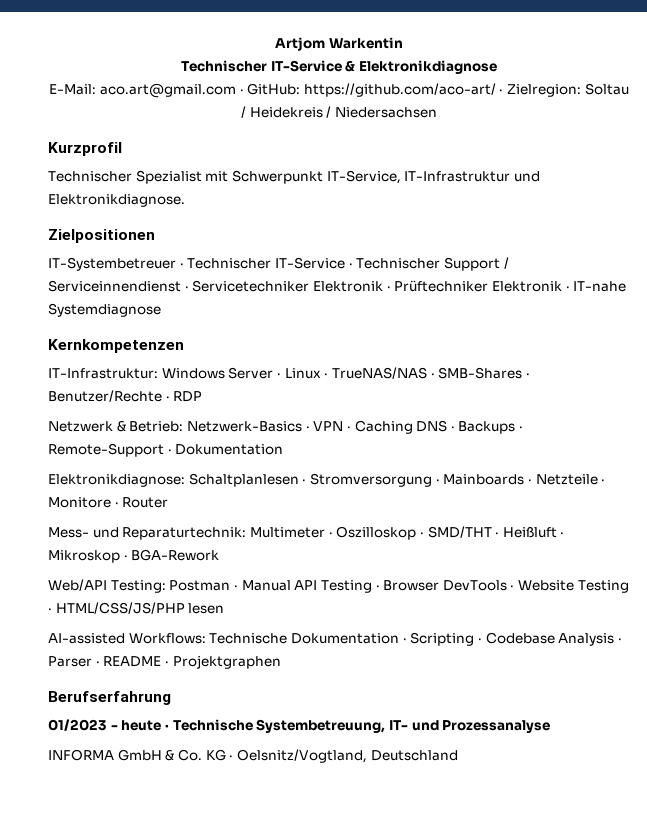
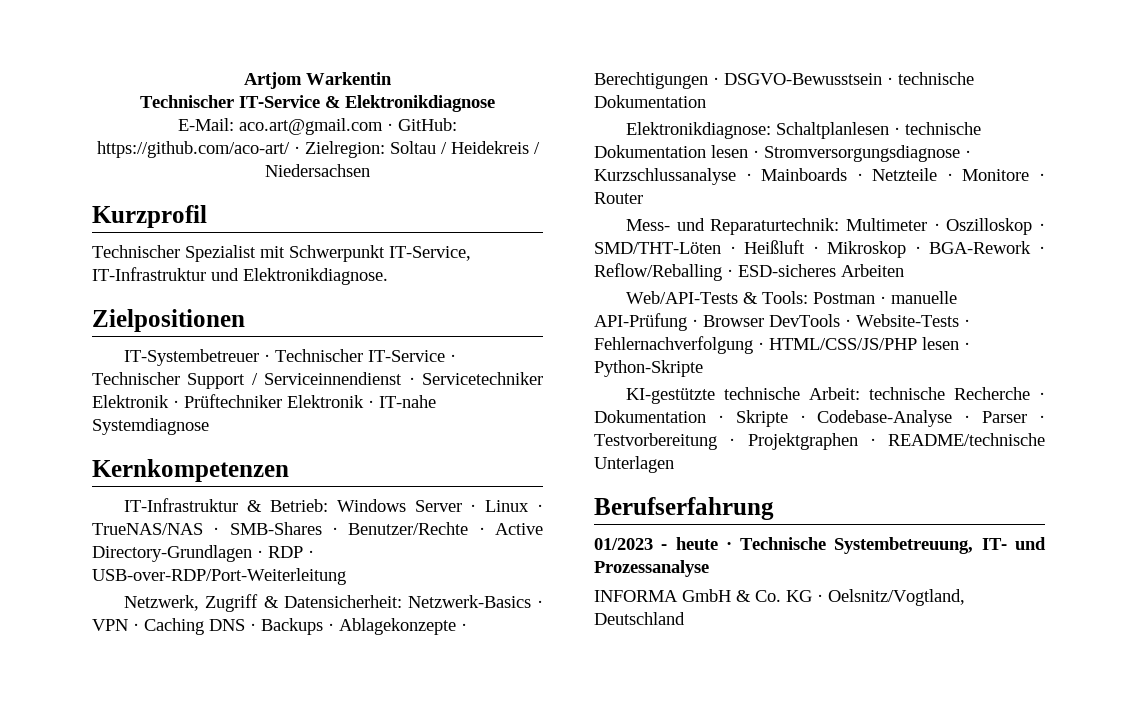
- IT-Infrastruktur: Windows Server · Linux · TrueNAS/NAS · SMB-Shares · Benutzer/Rechte · RDP
- Netzwerk & Betrieb: Netzwerk-Basics · VPN · Caching DNS · Backups · Remote-Support · Dokumentation
- Elektronikdiagnose: Schaltplanlesen · Stromversorgung · Mainboards · Netzteile · Monitore · Router
+ IT-Infrastruktur & Betrieb: Windows Server · Linux · TrueNAS/NAS · SMB-Shares · Benutzer/Rechte · Active Directory-Grundlagen · RDP · USB-over-RDP/Port-Weiterleitung
+ Netzwerk, Zugriff & Datensicherheit: Netzwerk-Basics · VPN · Caching DNS · Backups · Ablagekonzepte · Berechtigungen · DSGVO-Bewusstsein · technische Dokumentation
+ Elektronikdiagnose: Schaltplanlesen · technische Dokumentation lesen · Stromversorgungsdiagnose · Kurzschlussanalyse · Mainboards · Netzteile · Monitore · Router
- Mess- und Reparaturtechnik: Multimeter · Oszilloskop · SMD/THT · Heißluft · Mikroskop · BGA-Rework
- Web/API Testing: Postman · Manual API Testing · Browser DevTools · Website Testing · HTML/CSS/JS/PHP lesen
- AI-assisted Workflows: Technische Dokumentation · Scripting · Codebase Analysis · Parser · README · Projektgraphen
+ Mess- und Reparaturtechnik: Multimeter · Oszilloskop · SMD/THT-Löten · Heißluft · Mikroskop · BGA-Rework · Reflow/Reballing · ESD-sicheres Arbeiten
+ Web/API-Tests & Tools: Postman · manuelle API-Prüfung · Browser DevTools · Website-Tests · Fehlernachverfolgung · HTML/CSS/JS/PHP lesen · Python-Skripte
+ KI-gestützte technische Arbeit: technische Recherche · Dokumentation · Skripte · Codebase-Analyse · Parser · Testvorbereitung · Projektgraphen · README/technische Unterlagen

